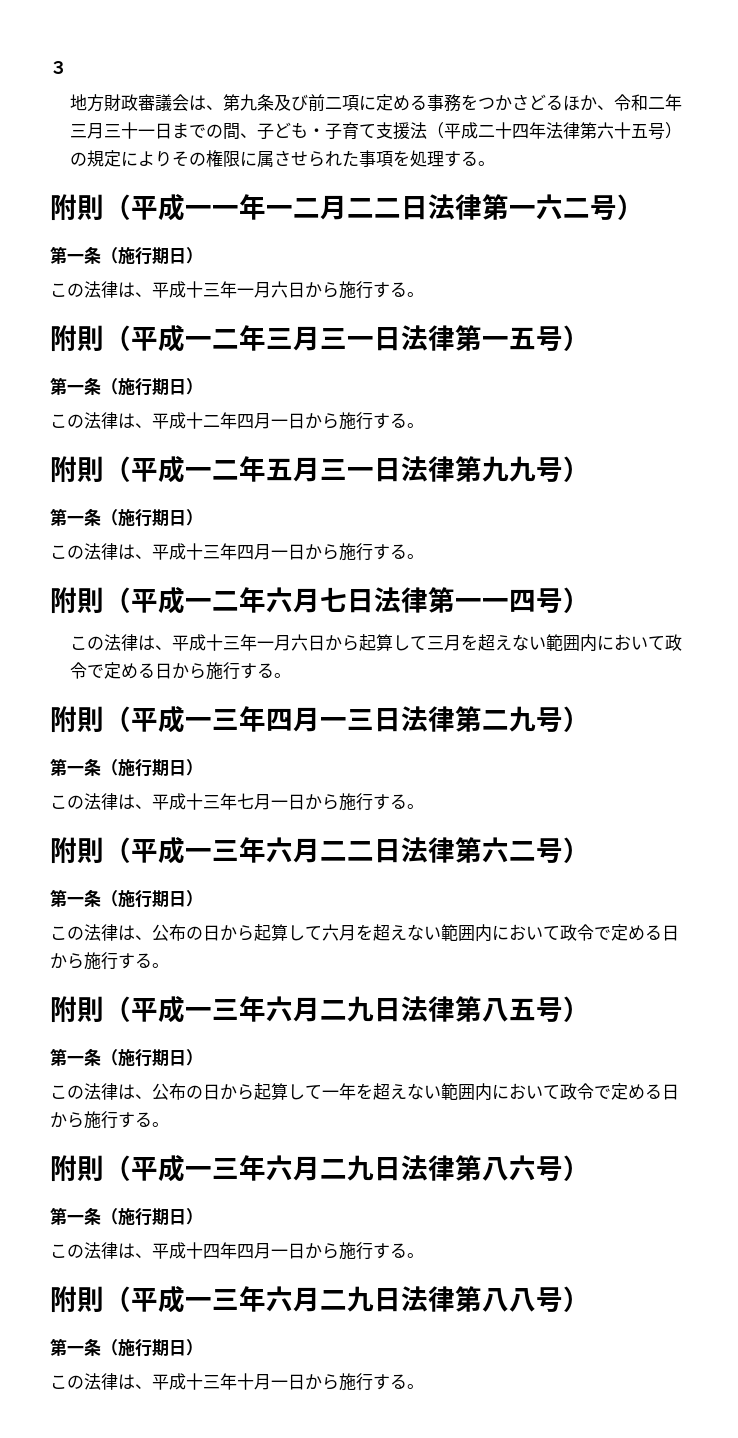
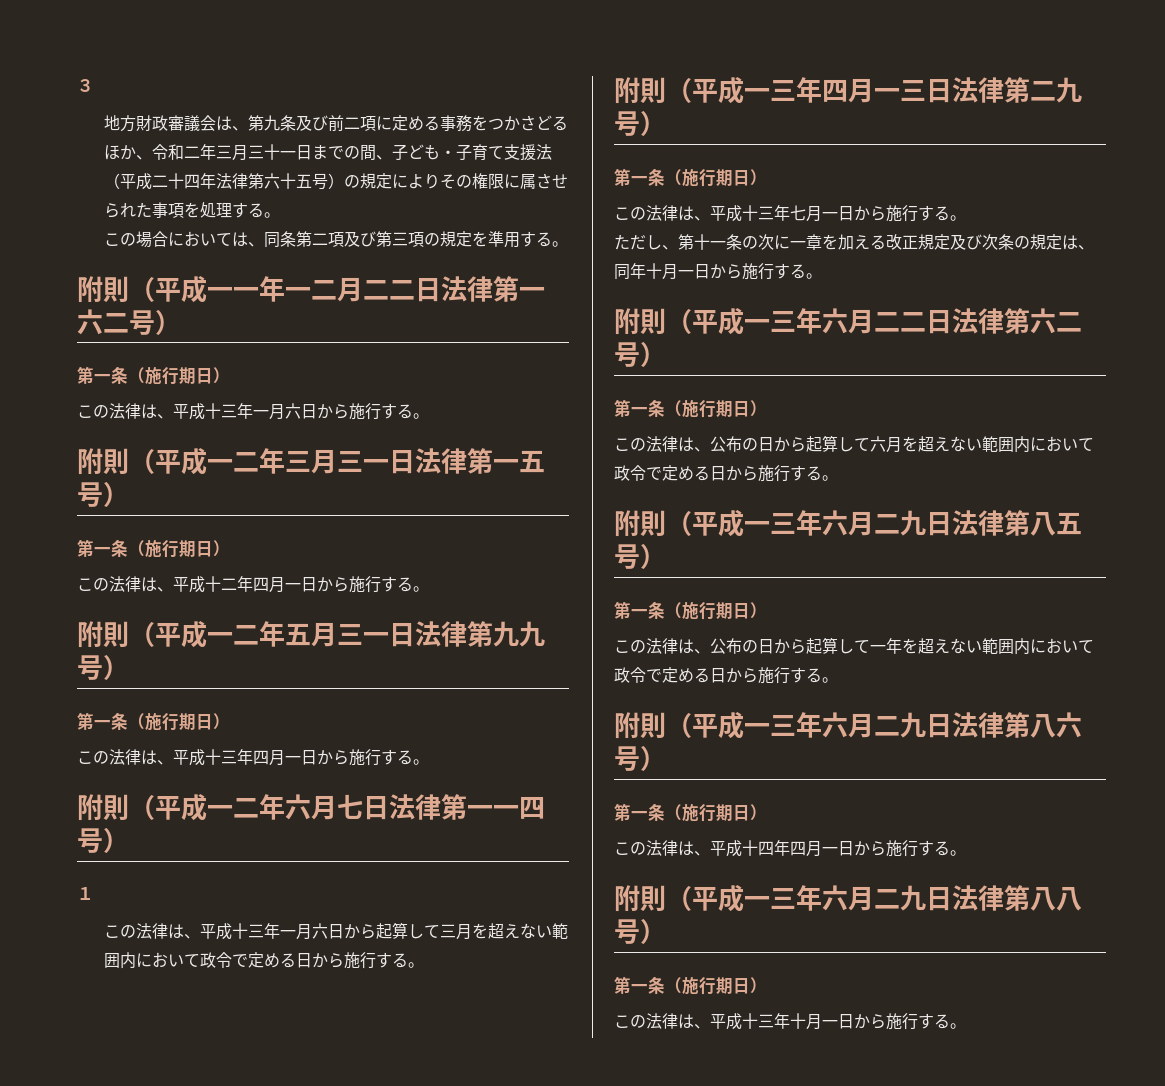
+ この場合においては、同条第二項及び第三項の規定を準用する。
+ １
+ ただし、第十一条の次に一章を加える改正規定及び次条の規定は、同年十月一日から施行する。

